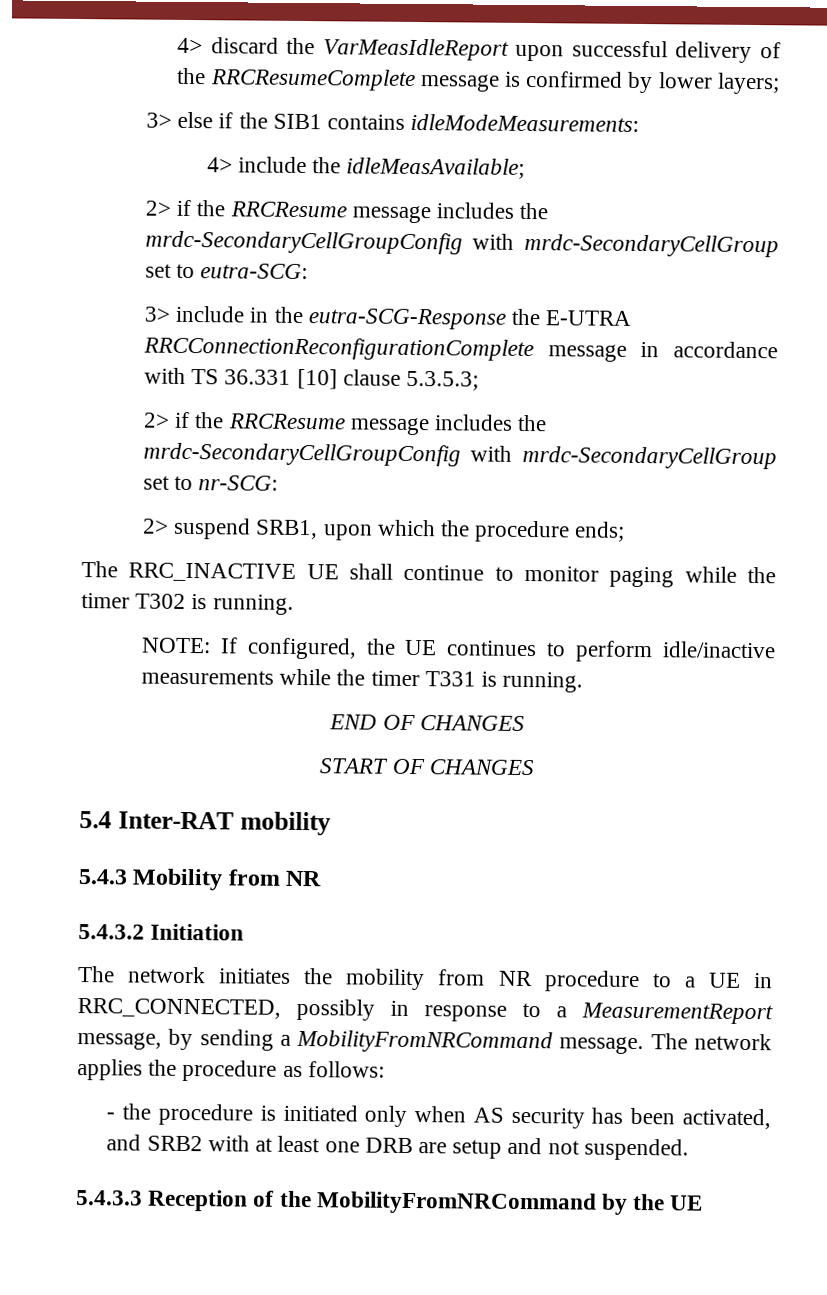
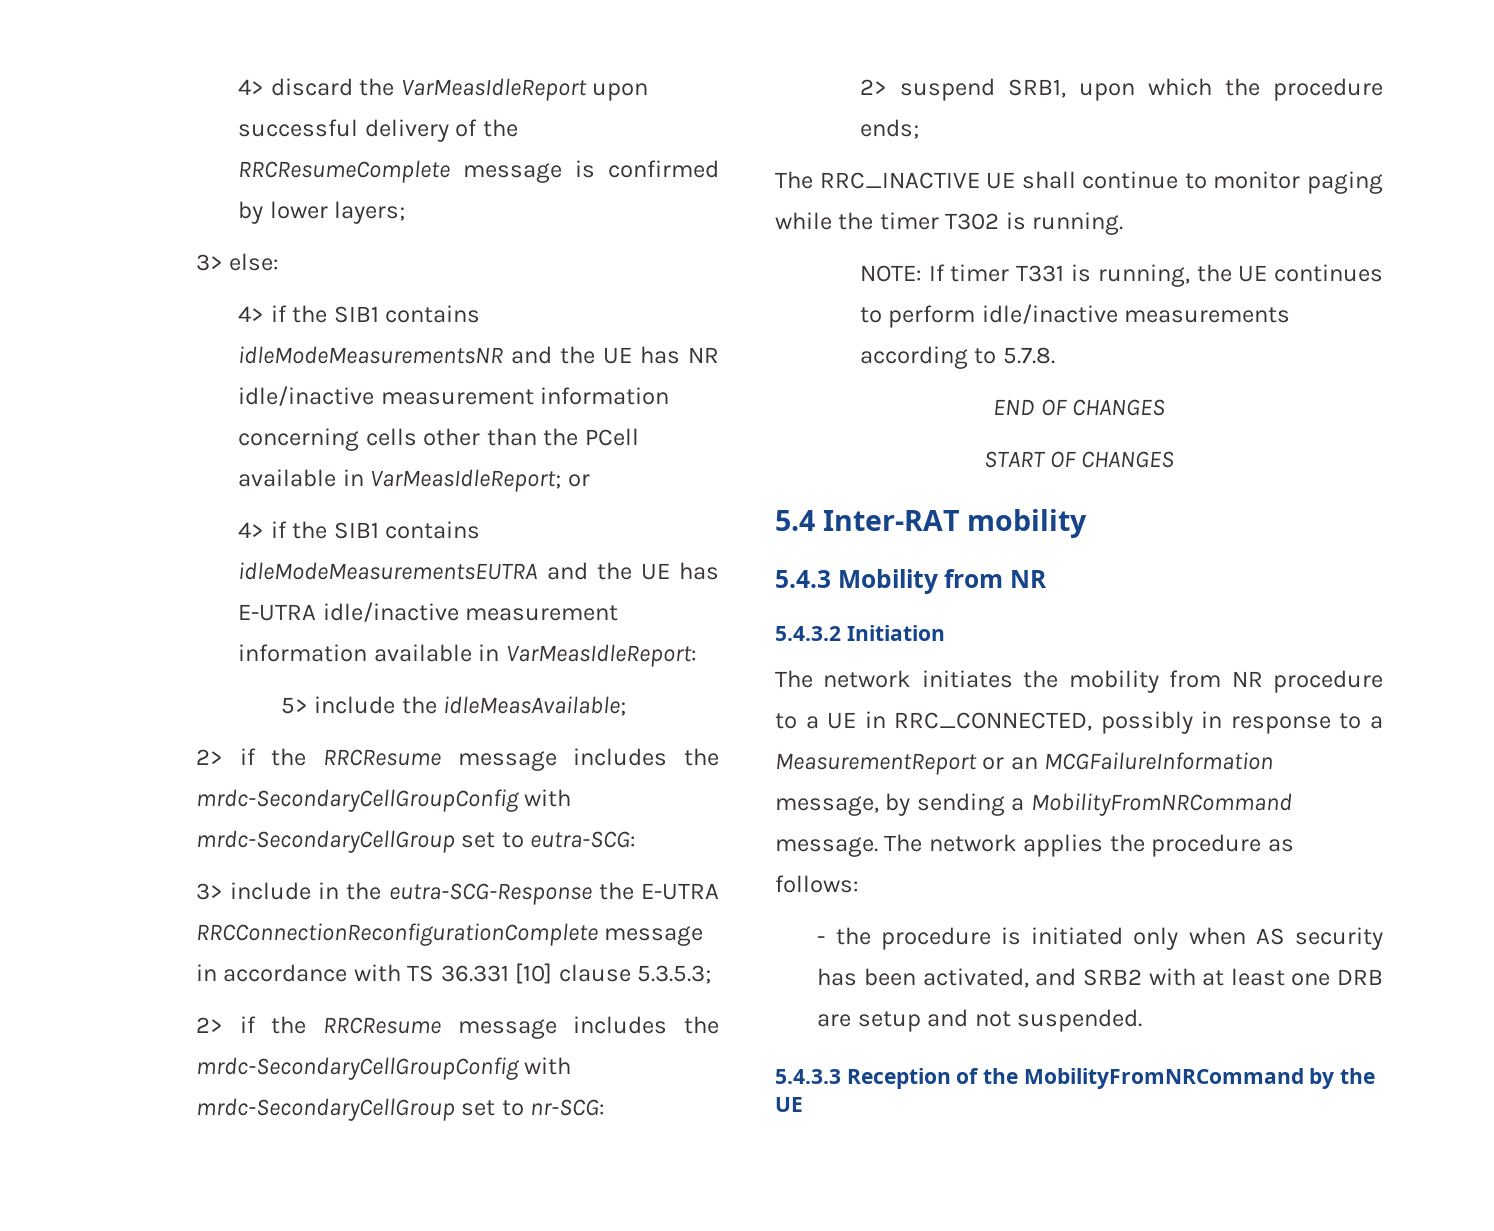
- 3> else if the SIB1 contains idleModeMeasurements:
- 4> include the idleMeasAvailable;
+ 3> else:
+ 4> if the SIB1 contains idleModeMeasurementsNR and the UE has NR idle/inactive measurement information concerning cells other than the PCell available in VarMeasIdleReport; or
+ 4> if the SIB1 contains idleModeMeasurementsEUTRA and the UE has E-UTRA idle/inactive measurement information available in VarMeasIdleReport:
+ 5> include the idleMeasAvailable;
- NOTE: If configured, the UE continues to perform idle/inactive measurements while the timer T331 is running.
+ NOTE: If timer T331 is running, the UE continues to perform idle/inactive measurements according to 5.7.8.
- The network initiates the mobility from NR procedure to a UE in RRC_CONNECTED, possibly in response to a MeasurementReport message, by sending a MobilityFromNRCommand message.
+ The network initiates the mobility from NR procedure to a UE in RRC_CONNECTED, possibly in response to a MeasurementReport or an MCGFailureInformation message, by sending a MobilityFromNRCommand message.

